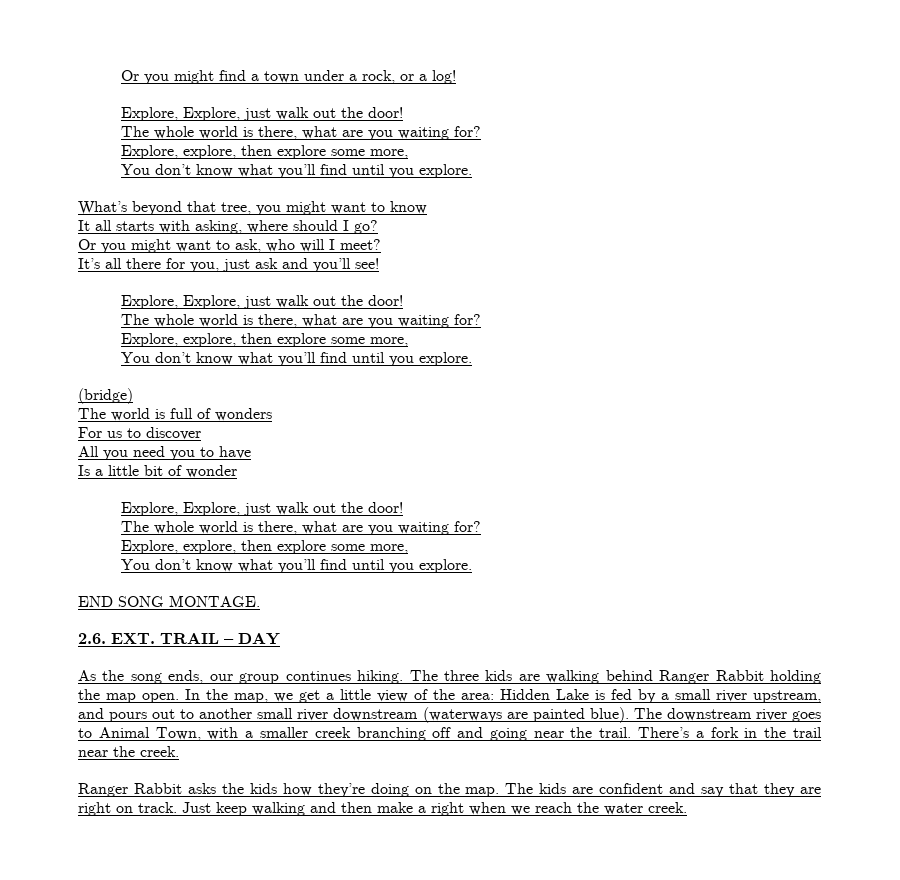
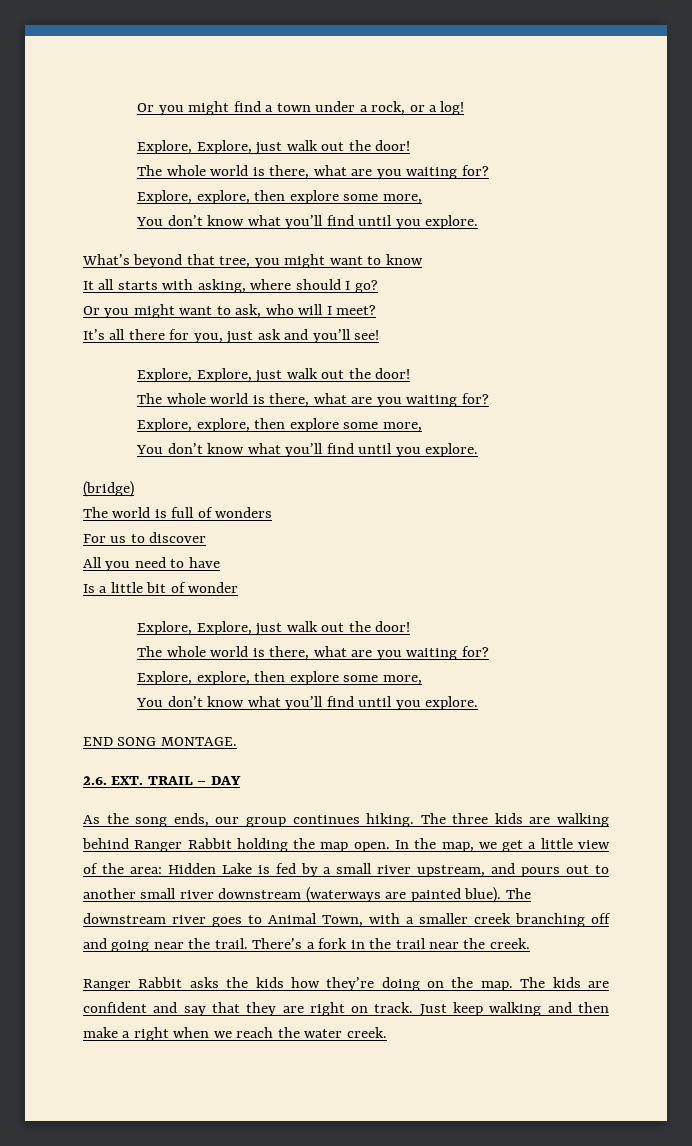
- All you need you to have
+ All you need to have

